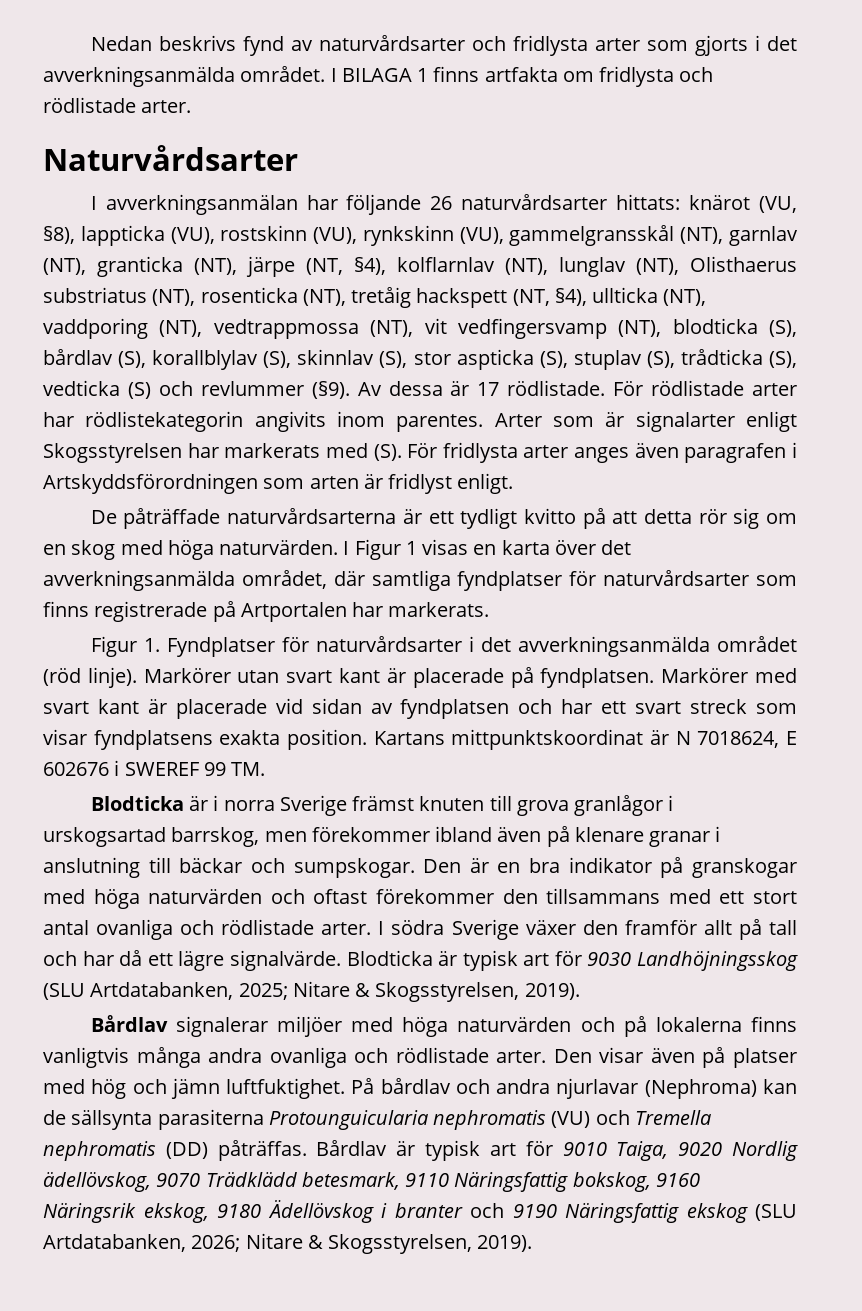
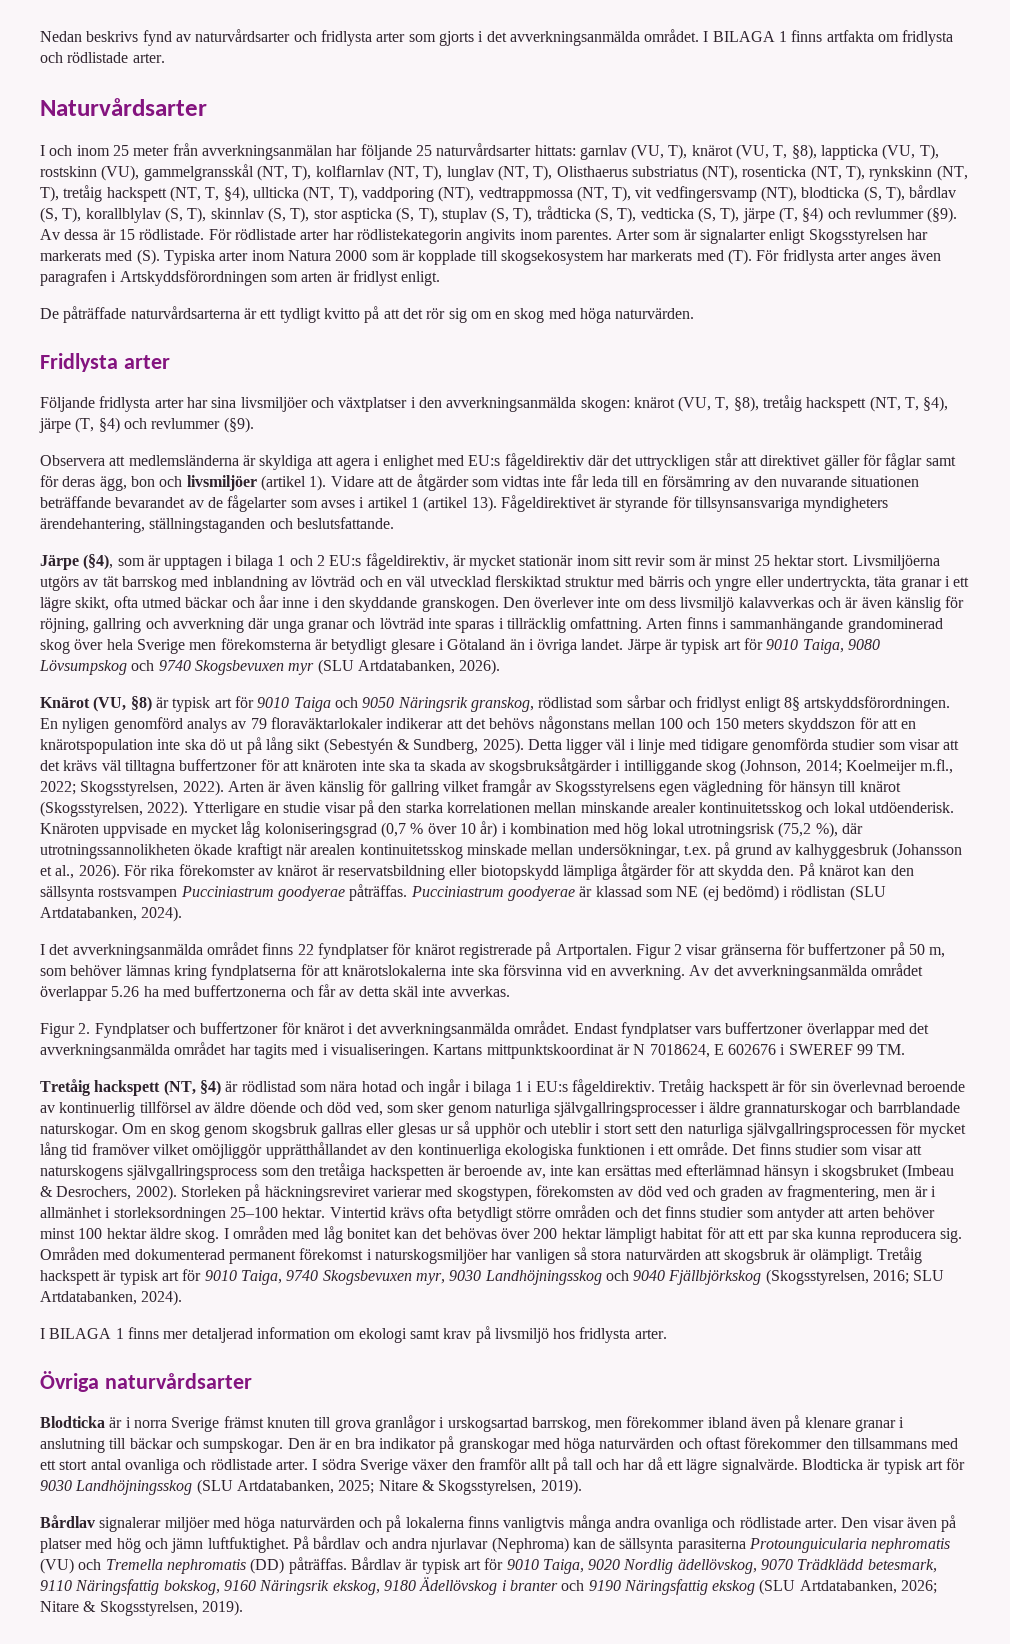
- I avverkningsanmälan har följande 26 naturvårdsarter hittats: knärot (VU, §8), lappticka (VU), rostskinn (VU), rynkskinn (VU), gammelgransskål (NT), garnlav (NT), granticka (NT), järpe (NT, §4), kolflarnlav (NT), lunglav (NT), Olisthaerus substriatus (NT), rosenticka (NT), tretåig hackspett (NT, §4), ullticka (NT), vaddporing (NT), vedtrappmossa (NT), vit vedfingersvamp (NT), blodticka (S), bårdlav (S), korallblylav (S), skinnlav (S), stor aspticka (S), stuplav (S), trådticka (S), vedticka (S) och revlummer (§9).
+ I och inom 25 meter från avverkningsanmälan har följande 25 naturvårdsarter hittats: garnlav (VU, T), knärot (VU, T, §8), lappticka (VU, T), rostskinn (VU), gammelgransskål (NT, T), kolflarnlav (NT, T), lunglav (NT, T), Olisthaerus substriatus (NT), rosenticka (NT, T), rynkskinn (NT, T), tretåig hackspett (NT, T, §4), ullticka (NT, T), vaddporing (NT), vedtrappmossa (NT, T), vit vedfingersvamp (NT), blodticka (S, T), bårdlav (S, T), korallblylav (S, T), skinnlav (S, T), stor aspticka (S, T), stuplav (S, T), trådticka (S, T), vedticka (S, T), järpe (T, §4) och revlummer (§9).
- Av dessa är 17 rödlistade.
+ Av dessa är 15 rödlistade.
- Arter som är signalarter enligt Skogsstyrelsen har markerats med (S). För fridlysta arter anges även paragrafen i Artskyddsförordningen som arten är fridlyst enligt.
+ Arter som är signalarter enligt Skogsstyrelsen har markerats med (S). Typiska arter inom Natura 2000 som är kopplade till skogsekosystem har markerats med (T). För fridlysta arter anges även paragrafen i Artskyddsförordningen som arten är fridlyst enligt.
- De påträffade naturvårdsarterna är ett tydligt kvitto på att detta rör sig om en skog med höga naturvärden. I Figur 1 visas en karta över det avverkningsanmälda området, där samtliga fyndplatser för naturvårdsarter som finns registrerade på Artportalen har markerats.
- Figur 1. Fyndplatser för naturvårdsarter i det avverkningsanmälda området (röd linje). Markörer utan svart kant är placerade på fyndplatsen. Markörer med svart kant är placerade vid sidan av fyndplatsen och har ett svart streck som visar fyndplatsens exakta position.
+ De påträffade naturvårdsarterna är ett tydligt kvitto på att det rör sig om en skog med höga naturvärden.
+ Fridlysta arter
+ Följande fridlysta arter har sina livsmiljöer och växtplatser i den avverkningsanmälda skogen: knärot (VU, T, §8), tretåig hackspett (NT, T, §4), järpe (T, §4) och revlummer (§9).
+ Observera att medlemsländerna är skyldiga att agera i enlighet med EU:s fågeldirektiv där det uttryckligen står att direktivet gäller för fåglar samt för deras ägg, bon och livsmiljöer (artikel 1). Vidare att de åtgärder som vidtas inte får leda till en försämring av den nuvarande situationen beträffande bevarandet av de fågelarter som avses i artikel 1 (artikel 13). Fågeldirektivet är styrande för tillsynsansvariga myndigheters ärendehantering, ställningstaganden och beslutsfattande.
+ Järpe (§4), som är upptagen i bilaga 1 och 2 EU:s fågeldirektiv, är mycket stationär inom sitt revir som är minst 25 hektar stort. Livsmiljöerna utgörs av tät barrskog med inblandning av lövträd och en väl utvecklad flerskiktad struktur med bärris och yngre eller undertryckta, täta granar i ett lägre skikt, ofta utmed bäckar och åar inne i den skyddande granskogen. Den överlever inte om dess livsmiljö kalavverkas och är även känslig för röjning, gallring och avverkning där unga granar och lövträd inte sparas i tillräcklig omfattning. Arten finns i sammanhängande grandominerad skog över hela Sverige men förekomsterna är betydligt glesare i Götaland än i övriga landet. Järpe är typisk art för 9010 Taiga, 9080 Lövsumpskog och 9740 Skogsbevuxen myr (SLU Artdatabanken, 2026).
+ Knärot (VU, §8) är typisk art för 9010 Taiga och 9050 Näringsrik granskog, rödlistad som sårbar och fridlyst enligt 8§ artskyddsförordningen. En nyligen genomförd analys av 79 floraväktarlokaler indikerar att det behövs någonstans mellan 100 och 150 meters skyddszon för att en knärotspopulation inte ska dö ut på lång sikt (Sebestyén & Sundberg, 2025). Detta ligger väl i linje med tidigare genomförda studier som visar att det krävs väl tilltagna buffertzoner för att knäroten inte ska ta skada av skogsbruksåtgärder i intilliggande skog (Johnson, 2014; Koelmeijer m.fl., 2022; Skogsstyrelsen, 2022). Arten är även känslig för gallring vilket framgår av Skogsstyrelsens egen vägledning för hänsyn till knärot (Skogsstyrelsen, 2022). Ytterligare en studie visar på den starka korrelationen mellan minskande arealer kontinuitetsskog och lokal utdöenderisk. Knäroten uppvisade en mycket låg koloniseringsgrad (0,7 % över 10 år) i kombination med hög lokal utrotningsrisk (75,2 %), där utrotningssannolikheten ökade kraftigt när arealen kontinuitetsskog minskade mellan undersökningar, t.ex. på grund av kalhyggesbruk (Johansson et al., 2026). För rika förekomster av knärot är reservatsbildning eller biotopskydd lämpliga åtgärder för att skydda den. På knärot kan den sällsynta rostsvampen Pucciniastrum goodyerae påträffas. Pucciniastrum goodyerae är klassad som NE (ej bedömd) i rödlistan (SLU Artdatabanken, 2024).
+ I det avverkningsanmälda området finns 22 fyndplatser för knärot registrerade på Artportalen. Figur 2 visar gränserna för buffertzoner på 50 m, som behöver lämnas kring fyndplatserna för att knärotslokalerna inte ska försvinna vid en avverkning. Av det avverkningsanmälda området överlappar 5.26 ha med buffertzonerna och får av detta skäl inte avverkas.
+ Figur 2. Fyndplatser och buffertzoner för knärot i det avverkningsanmälda området. Endast fyndplatser vars buffertzoner överlappar med det avverkningsanmälda området har tagits med i visualiseringen.
+ Tretåig hackspett (NT, §4) är rödlistad som nära hotad och ingår i bilaga 1 i EU:s fågeldirektiv. Tretåig hackspett är för sin överlevnad beroende av kontinuerlig tillförsel av äldre döende och död ved, som sker genom naturliga självgallringsprocesser i äldre grannaturskogar och barrblandade naturskogar. Om en skog genom skogsbruk gallras eller glesas ur så upphör och uteblir i stort sett den naturliga självgallringsprocessen för mycket lång tid framöver vilket omöjliggör upprätthållandet av den kontinuerliga ekologiska funktionen i ett område. Det finns studier som visar att naturskogens självgallringsprocess som den tretåiga hackspetten är beroende av, inte kan ersättas med efterlämnad hänsyn i skogsbruket (Imbeau & Desrochers, 2002). Storleken på häckningsreviret varierar med skogstypen, förekomsten av död ved och graden av fragmentering, men är i allmänhet i storleksordningen 25–100 hektar. Vintertid krävs ofta betydligt större områden och det finns studier som antyder att arten behöver minst 100 hektar äldre skog. I områden med låg bonitet kan det behövas över 200 hektar lämpligt habitat för att ett par ska kunna reproducera sig. Områden med dokumenterad permanent förekomst i naturskogsmiljöer har vanligen så stora naturvärden att skogsbruk är olämpligt. Tretåig hackspett är typisk art för 9010 Taiga, 9740 Skogsbevuxen myr, 9030 Landhöjningsskog och 9040 Fjällbjörkskog (Skogsstyrelsen, 2016; SLU Artdatabanken, 2024).
+ I BILAGA 1 finns mer detaljerad information om ekologi samt krav på livsmiljö hos fridlysta arter.
+ Övriga naturvårdsarter

